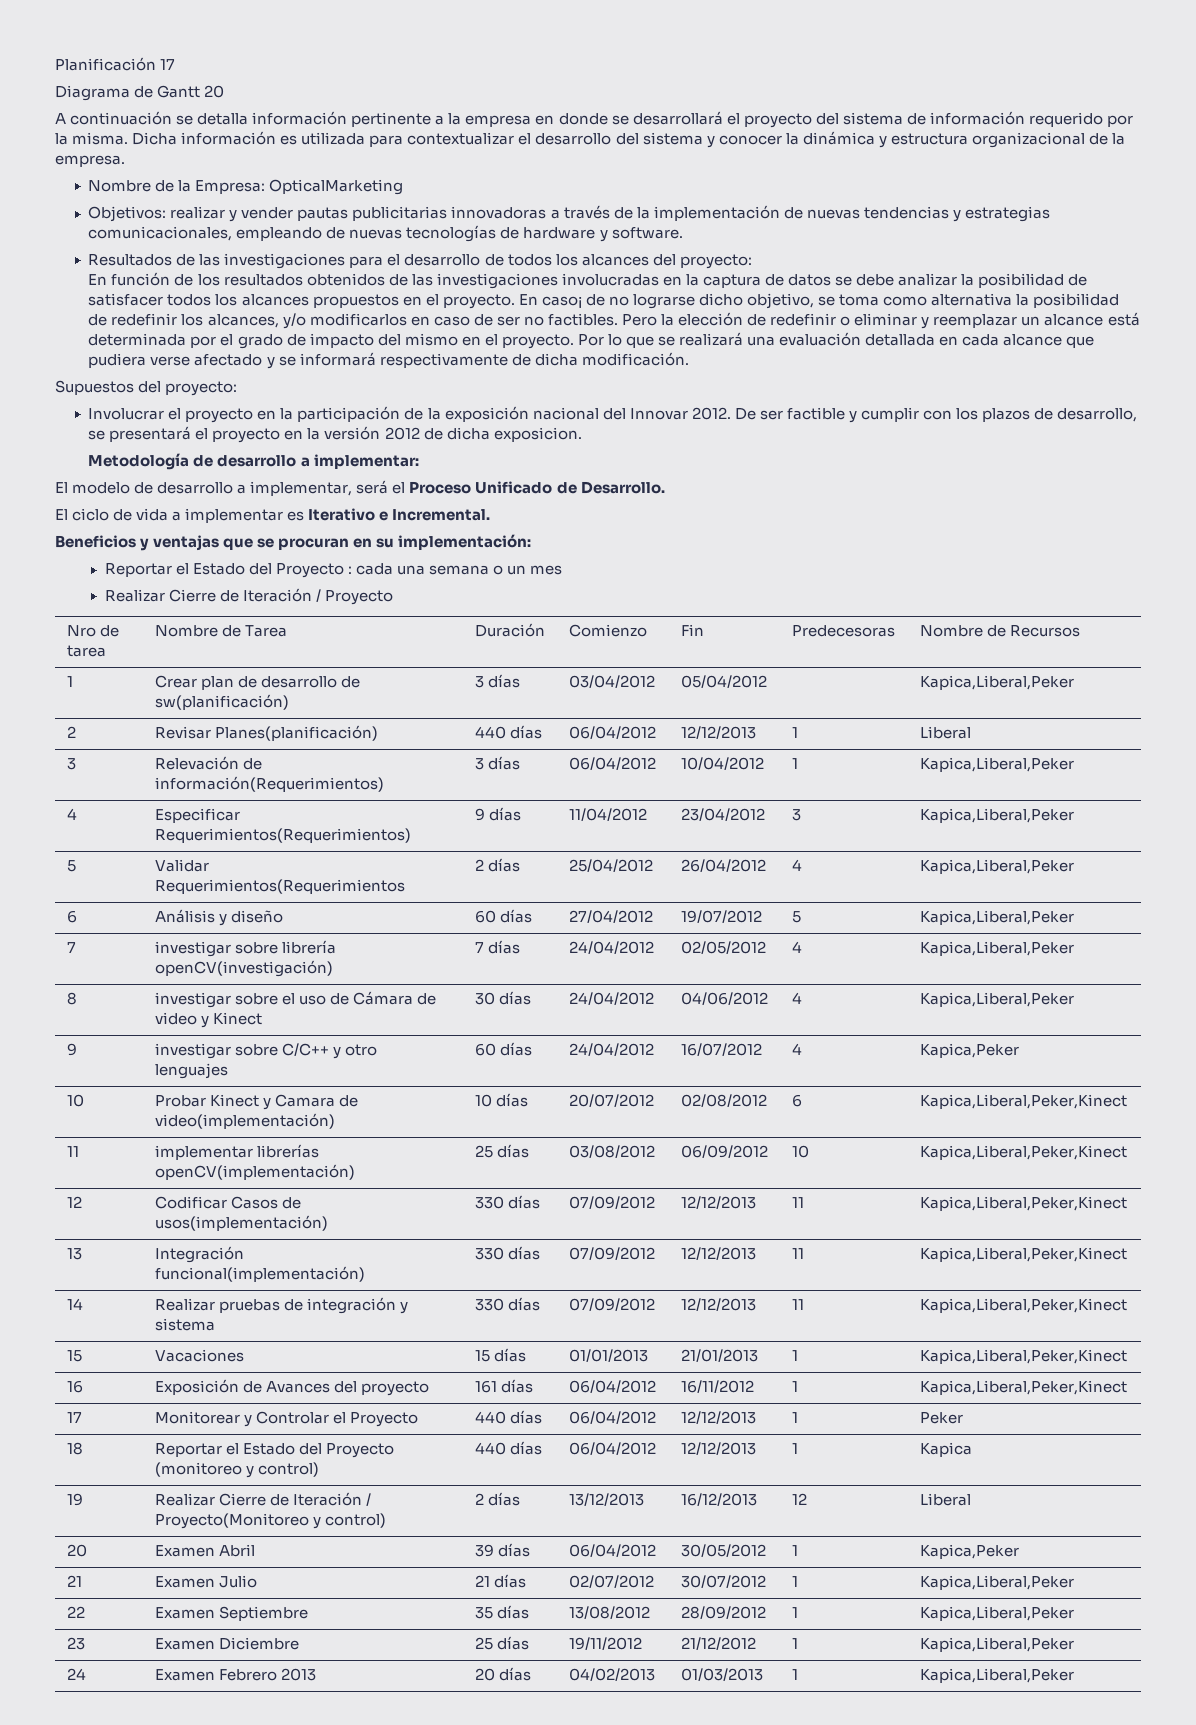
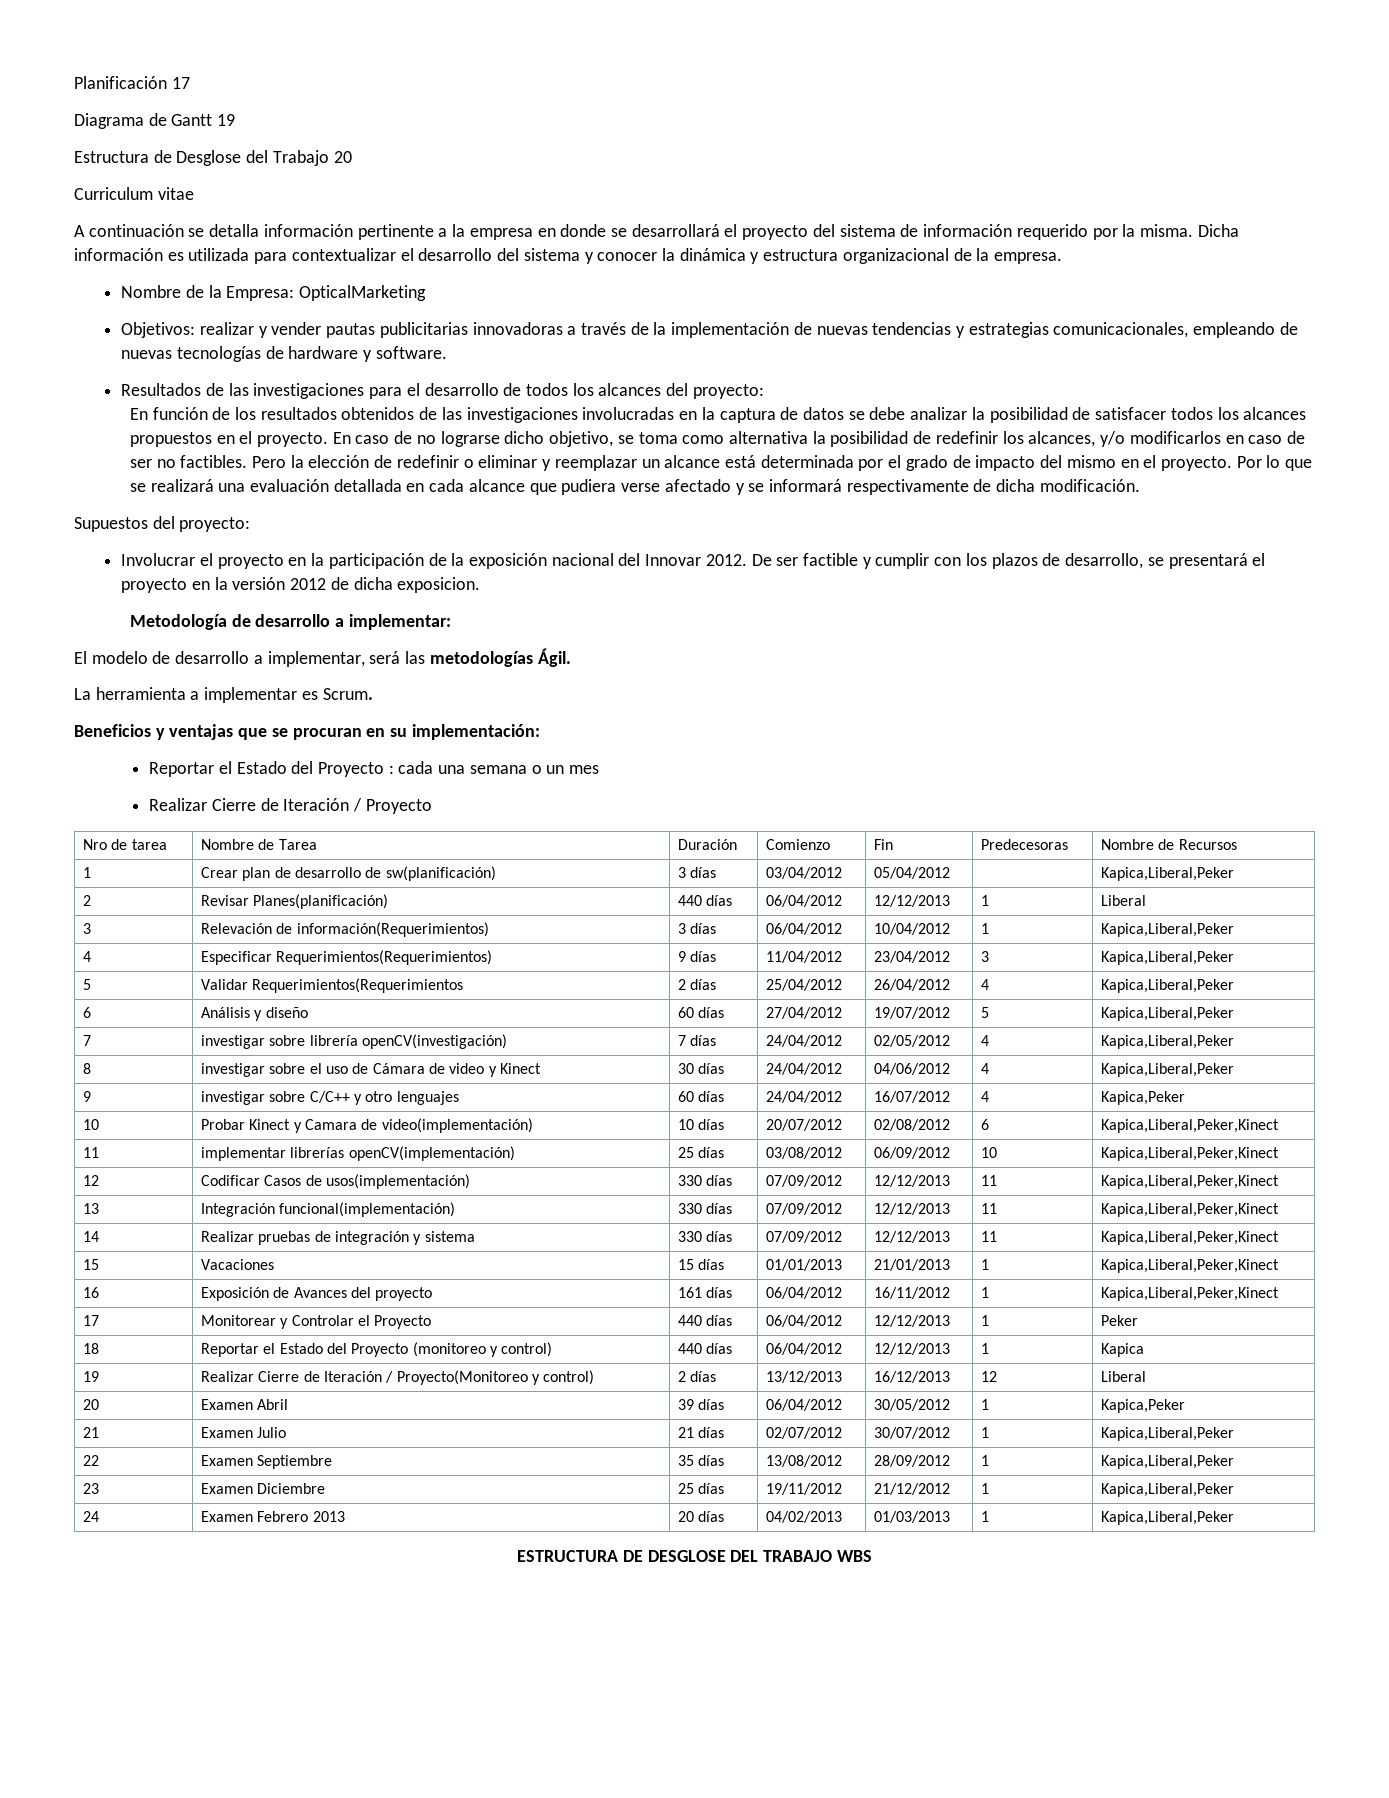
- Diagrama de Gantt 20
+ Diagrama de Gantt 19
+ Estructura de Desglose del Trabajo 20
+ Curriculum vitae
- En caso¡ de no lograrse dicho objetivo, se toma como alternativa la posibilidad de redefinir los alcances, y/o modificarlos en caso de ser no factibles.
+ En caso de no lograrse dicho objetivo, se toma como alternativa la posibilidad de redefinir los alcances, y/o modificarlos en caso de ser no factibles.
- El modelo de desarrollo a implementar, será el Proceso Unificado de Desarrollo.
- El ciclo de vida a implementar es Iterativo e Incremental.
+ El modelo de desarrollo a implementar, será las metodologías Ágil.
+ La herramienta a implementar es Scrum.
+ ESTRUCTURA DE DESGLOSE DEL TRABAJO WBS

